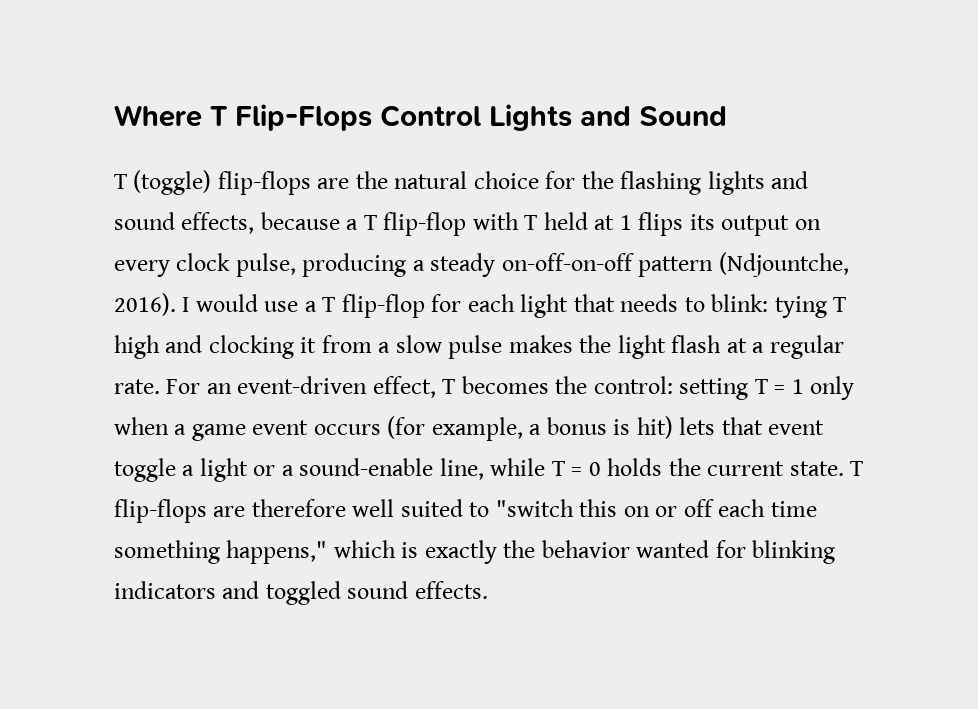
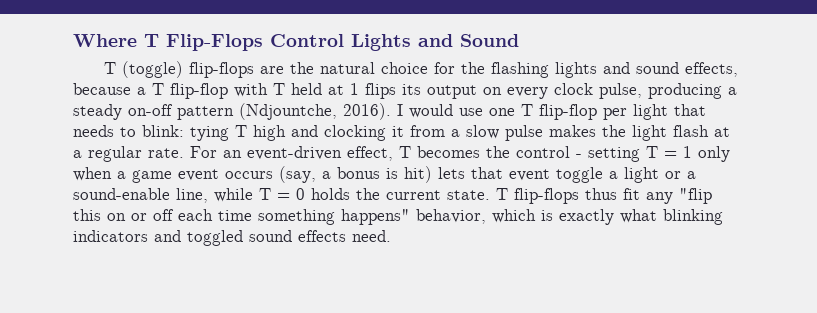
- T (toggle) flip-flops are the natural choice for the flashing lights and sound effects, because a T flip-flop with T held at 1 flips its output on every clock pulse, producing a steady on-off-on-off pattern (Ndjountche, 2016).
+ T (toggle) flip-flops are the natural choice for the flashing lights and sound effects, because a T flip-flop with T held at 1 flips its output on every clock pulse, producing a steady on-off pattern (Ndjountche, 2016).
- I would use a T flip-flop for each light that needs to blink: tying T high and clocking it from a slow pulse makes the light flash at a regular rate.
+ I would use one T flip-flop per light that needs to blink: tying T high and clocking it from a slow pulse makes the light flash at a regular rate.
- For an event-driven effect, T becomes the control: setting T = 1 only when a game event occurs (for example, a bonus is hit) lets that event toggle a light or a sound-enable line, while T = 0 holds the current state.
+ For an event-driven effect, T becomes the control - setting T = 1 only when a game event occurs (say, a bonus is hit) lets that event toggle a light or a sound-enable line, while T = 0 holds the current state.
- T flip-flops are therefore well suited to "switch this on or off each time something happens," which is exactly the behavior wanted for blinking indicators and toggled sound effects.
+ T flip-flops thus fit any "flip this on or off each time something happens" behavior, which is exactly what blinking indicators and toggled sound effects need.

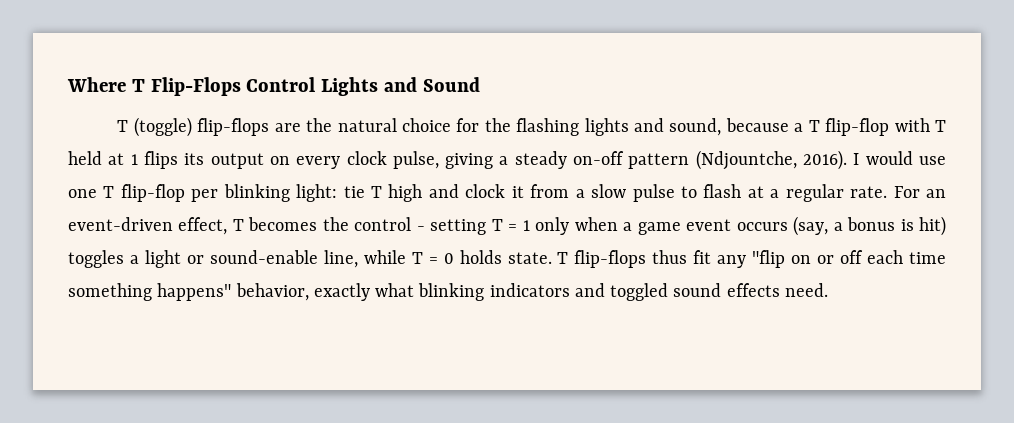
- T (toggle) flip-flops are the natural choice for the flashing lights and sound effects, because a T flip-flop with T held at 1 flips its output on every clock pulse, producing a steady on-off pattern (Ndjountche, 2016).
+ T (toggle) flip-flops are the natural choice for the flashing lights and sound, because a T flip-flop with T held at 1 flips its output on every clock pulse, giving a steady on-off pattern (Ndjountche, 2016).
- I would use one T flip-flop per light that needs to blink: tying T high and clocking it from a slow pulse makes the light flash at a regular rate.
+ I would use one T flip-flop per blinking light: tie T high and clock it from a slow pulse to flash at a regular rate.
- For an event-driven effect, T becomes the control - setting T = 1 only when a game event occurs (say, a bonus is hit) lets that event toggle a light or a sound-enable line, while T = 0 holds the current state.
+ For an event-driven effect, T becomes the control - setting T = 1 only when a game event occurs (say, a bonus is hit) toggles a light or sound-enable line, while T = 0 holds state.
- T flip-flops thus fit any "flip this on or off each time something happens" behavior, which is exactly what blinking indicators and toggled sound effects need.
+ T flip-flops thus fit any "flip on or off each time something happens" behavior, exactly what blinking indicators and toggled sound effects need.

